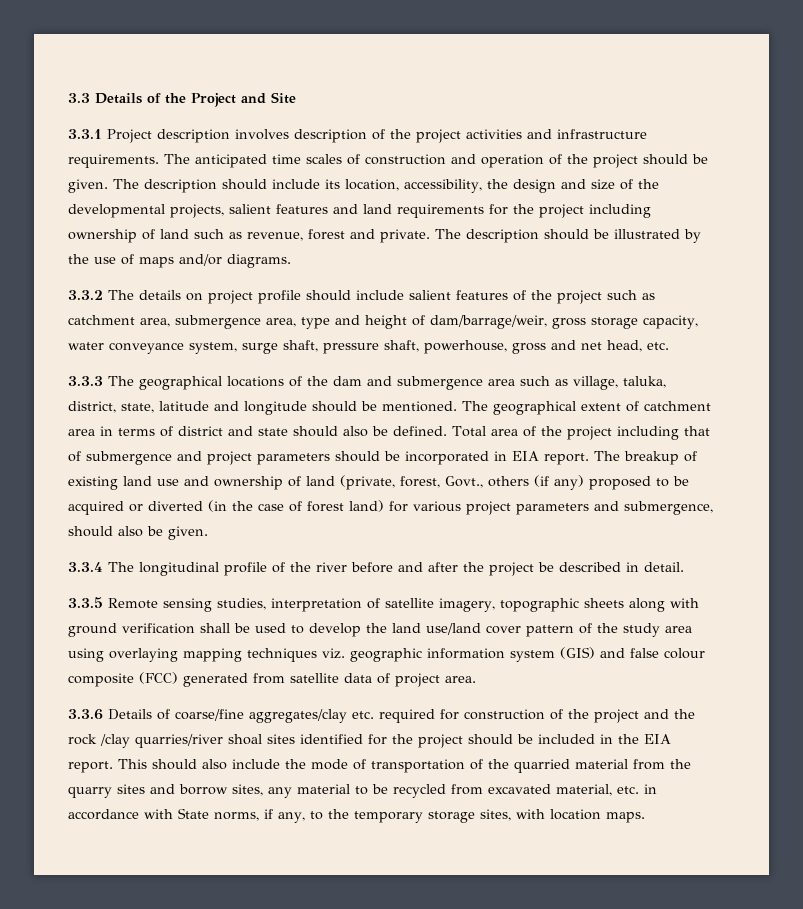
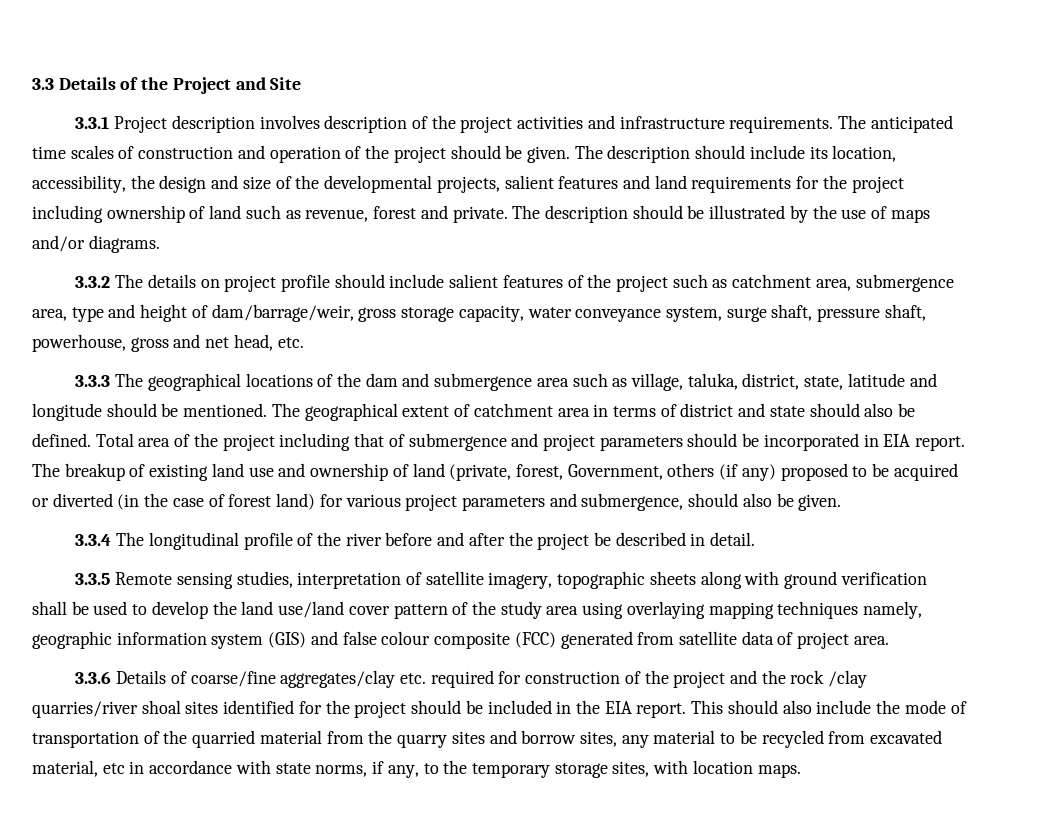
- The breakup of existing land use and ownership of land (private, forest, Govt., others (if any) proposed to be acquired or diverted (in the case of forest land) for various project parameters and submergence, should also be given.
+ The breakup of existing land use and ownership of land (private, forest, Government, others (if any) proposed to be acquired or diverted (in the case of forest land) for various project parameters and submergence, should also be given.
- 3.3.5 Remote sensing studies, interpretation of satellite imagery, topographic sheets along with ground verification shall be used to develop the land use/land cover pattern of the study area using overlaying mapping techniques viz. geographic information system (GIS) and false colour composite (FCC) generated from satellite data of project area.
+ 3.3.5 Remote sensing studies, interpretation of satellite imagery, topographic sheets along with ground verification shall be used to develop the land use/land cover pattern of the study area using overlaying mapping techniques namely, geographic information system (GIS) and false colour composite (FCC) generated from satellite data of project area.
- This should also include the mode of transportation of the quarried material from the quarry sites and borrow sites, any material to be recycled from excavated material, etc. in accordance with State norms, if any, to the temporary storage sites, with location maps.
+ This should also include the mode of transportation of the quarried material from the quarry sites and borrow sites, any material to be recycled from excavated material, etc in accordance with state norms, if any, to the temporary storage sites, with location maps.

